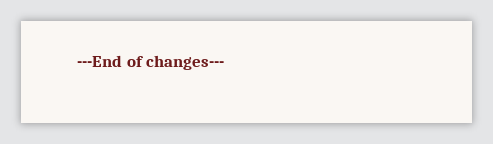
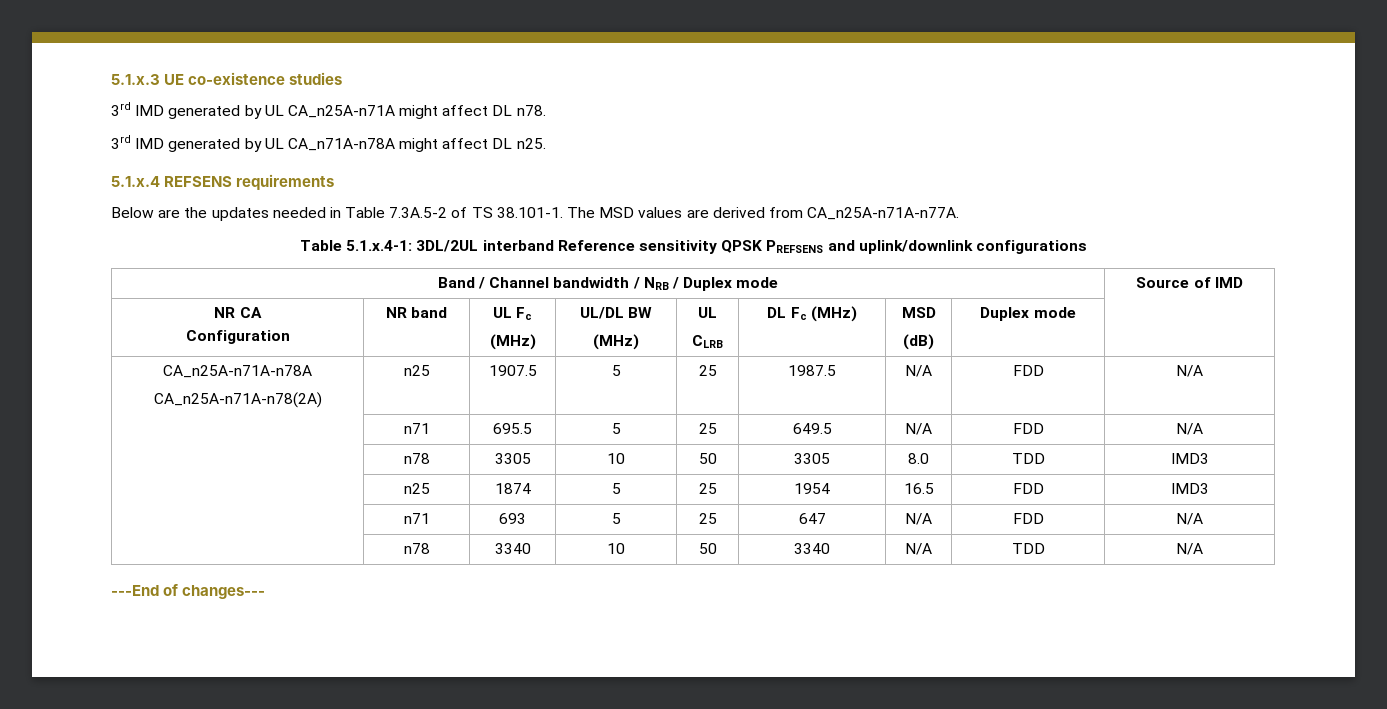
+ 5.1.x.3 UE co-existence studies
+ 3rd IMD generated by UL CA_n25A-n71A might affect DL n78.
+ 3rd IMD generated by UL CA_n71A-n78A might affect DL n25.
+ 5.1.x.4 REFSENS requirements
+ Below are the updates needed in Table 7.3A.5-2 of TS 38.101-1. The MSD values are derived from CA_n25A-n71A-n77A.
+ Table 5.1.x.4-1: 3DL/2UL interband Reference sensitivity QPSK PREFSENS and uplink/downlink configurations
+ Band / Channel bandwidth / NRB / Duplex mode | Source of IMD
+ NR CA
+ Configuration | NR band | UL Fc
+ (MHz) | UL/DL BW
+ (MHz) | UL
+ CLRB | DL Fc (MHz) | MSD
+ (dB) | Duplex mode |
+ CA_n25A-n71A-n78A
+ CA_n25A-n71A-n78(2A) | n25 | 1907.5 | 5 | 25 | 1987.5 | N/A | FDD | N/A
+ | n71 | 695.5 | 5 | 25 | 649.5 | N/A | FDD | N/A
+ | n78 | 3305 | 10 | 50 | 3305 | 8.0 | TDD | IMD3
+ | n25 | 1874 | 5 | 25 | 1954 | 16.5 | FDD | IMD3
+ | n71 | 693 | 5 | 25 | 647 | N/A | FDD | N/A
+ | n78 | 3340 | 10 | 50 | 3340 | N/A | TDD | N/A

